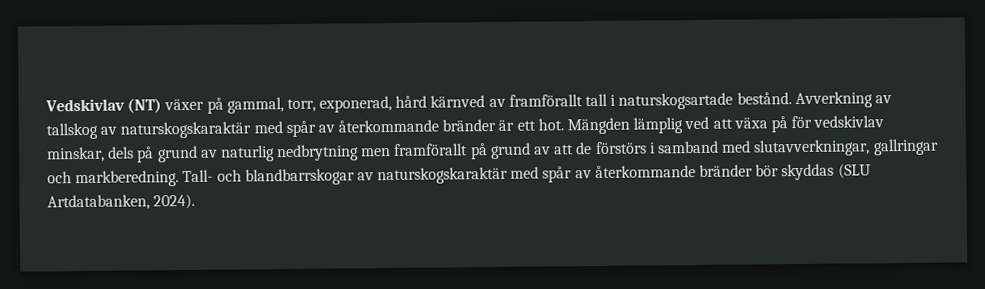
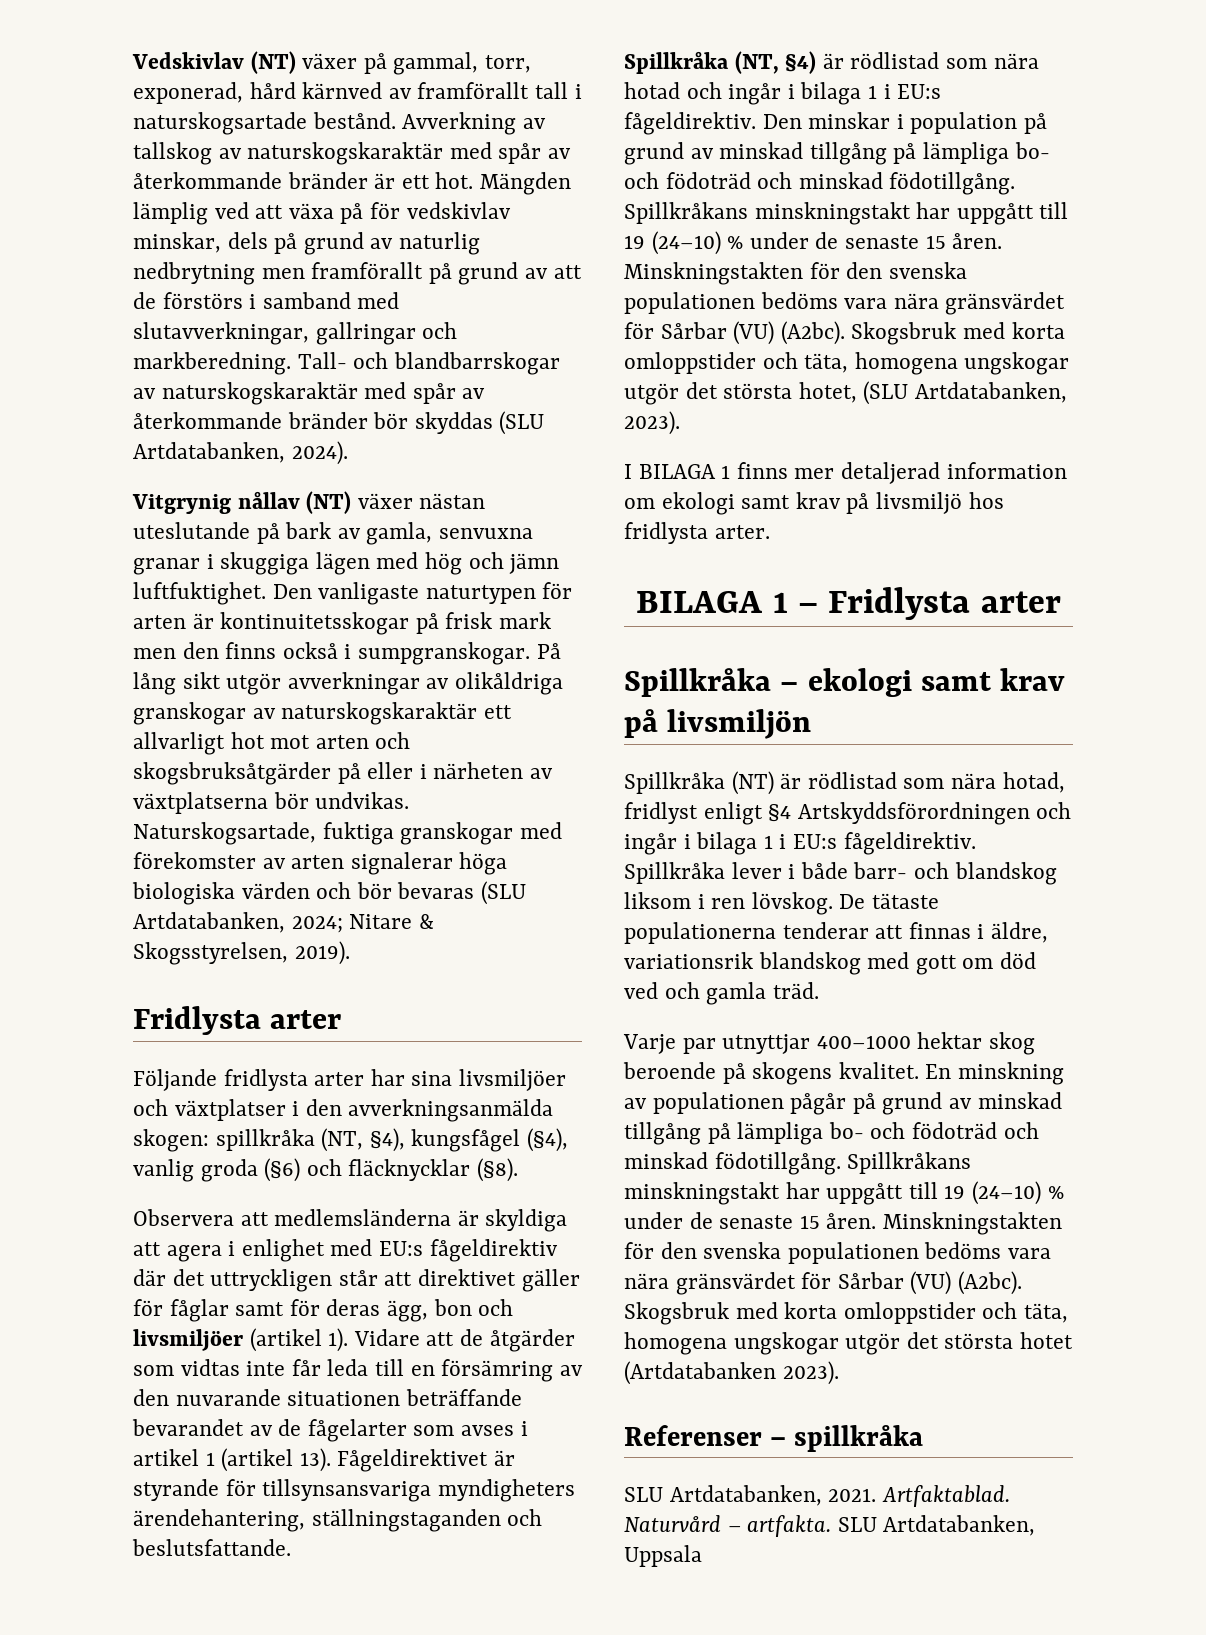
+ Vitgrynig nållav (NT) växer nästan uteslutande på bark av gamla, senvuxna granar i skuggiga lägen med hög och jämn luftfuktighet. Den vanligaste naturtypen för arten är kontinuitetsskogar på frisk mark men den finns också i sumpgranskogar. På lång sikt utgör avverkningar av olikåldriga granskogar av naturskogskaraktär ett allvarligt hot mot arten och skogsbruksåtgärder på eller i närheten av växtplatserna bör undvikas. Naturskogsartade, fuktiga granskogar med förekomster av arten signalerar höga biologiska värden och bör bevaras (SLU Artdatabanken, 2024; Nitare & Skogsstyrelsen, 2019).
+ Fridlysta arter
+ Följande fridlysta arter har sina livsmiljöer och växtplatser i den avverkningsanmälda skogen: spillkråka (NT, §4), kungsfågel (§4), vanlig groda (§6) och fläcknycklar (§8).
+ Observera att medlemsländerna är skyldiga att agera i enlighet med EU:s fågeldirektiv där det uttryckligen står att direktivet gäller för fåglar samt för deras ägg, bon och livsmiljöer (artikel 1). Vidare att de åtgärder som vidtas inte får leda till en försämring av den nuvarande situationen beträffande bevarandet av de fågelarter som avses i artikel 1 (artikel 13). Fågeldirektivet är styrande för tillsynsansvariga myndigheters ärendehantering, ställningstaganden och beslutsfattande.
+ Spillkråka (NT, §4) är rödlistad som nära hotad och ingår i bilaga 1 i EU:s fågeldirektiv. Den minskar i population på grund av minskad tillgång på lämpliga bo- och födoträd och minskad födotillgång. Spillkråkans minskningstakt har uppgått till 19 (24–10) % under de senaste 15 åren. Minskningstakten för den svenska populationen bedöms vara nära gränsvärdet för Sårbar (VU) (A2bc). Skogsbruk med korta omloppstider och täta, homogena ungskogar utgör det största hotet, (SLU Artdatabanken, 2023).
+ I BILAGA 1 finns mer detaljerad information om ekologi samt krav på livsmiljö hos fridlysta arter.
+ BILAGA 1 – Fridlysta arter
+ Spillkråka – ekologi samt krav på livsmiljön
+ Spillkråka (NT) är rödlistad som nära hotad, fridlyst enligt §4 Artskyddsförordningen och ingår i bilaga 1 i EU:s fågeldirektiv. Spillkråka lever i både barr- och blandskog liksom i ren lövskog. De tätaste populationerna tenderar att finnas i äldre, variationsrik blandskog med gott om död ved och gamla träd.
+ Varje par utnyttjar 400–1000 hektar skog beroende på skogens kvalitet. En minskning av populationen pågår på grund av minskad tillgång på lämpliga bo- och födoträd och minskad födotillgång. Spillkråkans minskningstakt har uppgått till 19 (24–10) % under de senaste 15 åren. Minskningstakten för den svenska populationen bedöms vara nära gränsvärdet för Sårbar (VU) (A2bc). Skogsbruk med korta omloppstider och täta, homogena ungskogar utgör det största hotet (Artdatabanken 2023).
+ Referenser – spillkråka
+ SLU Artdatabanken, 2021. Artfaktablad. Naturvård – artfakta. SLU Artdatabanken, Uppsala

